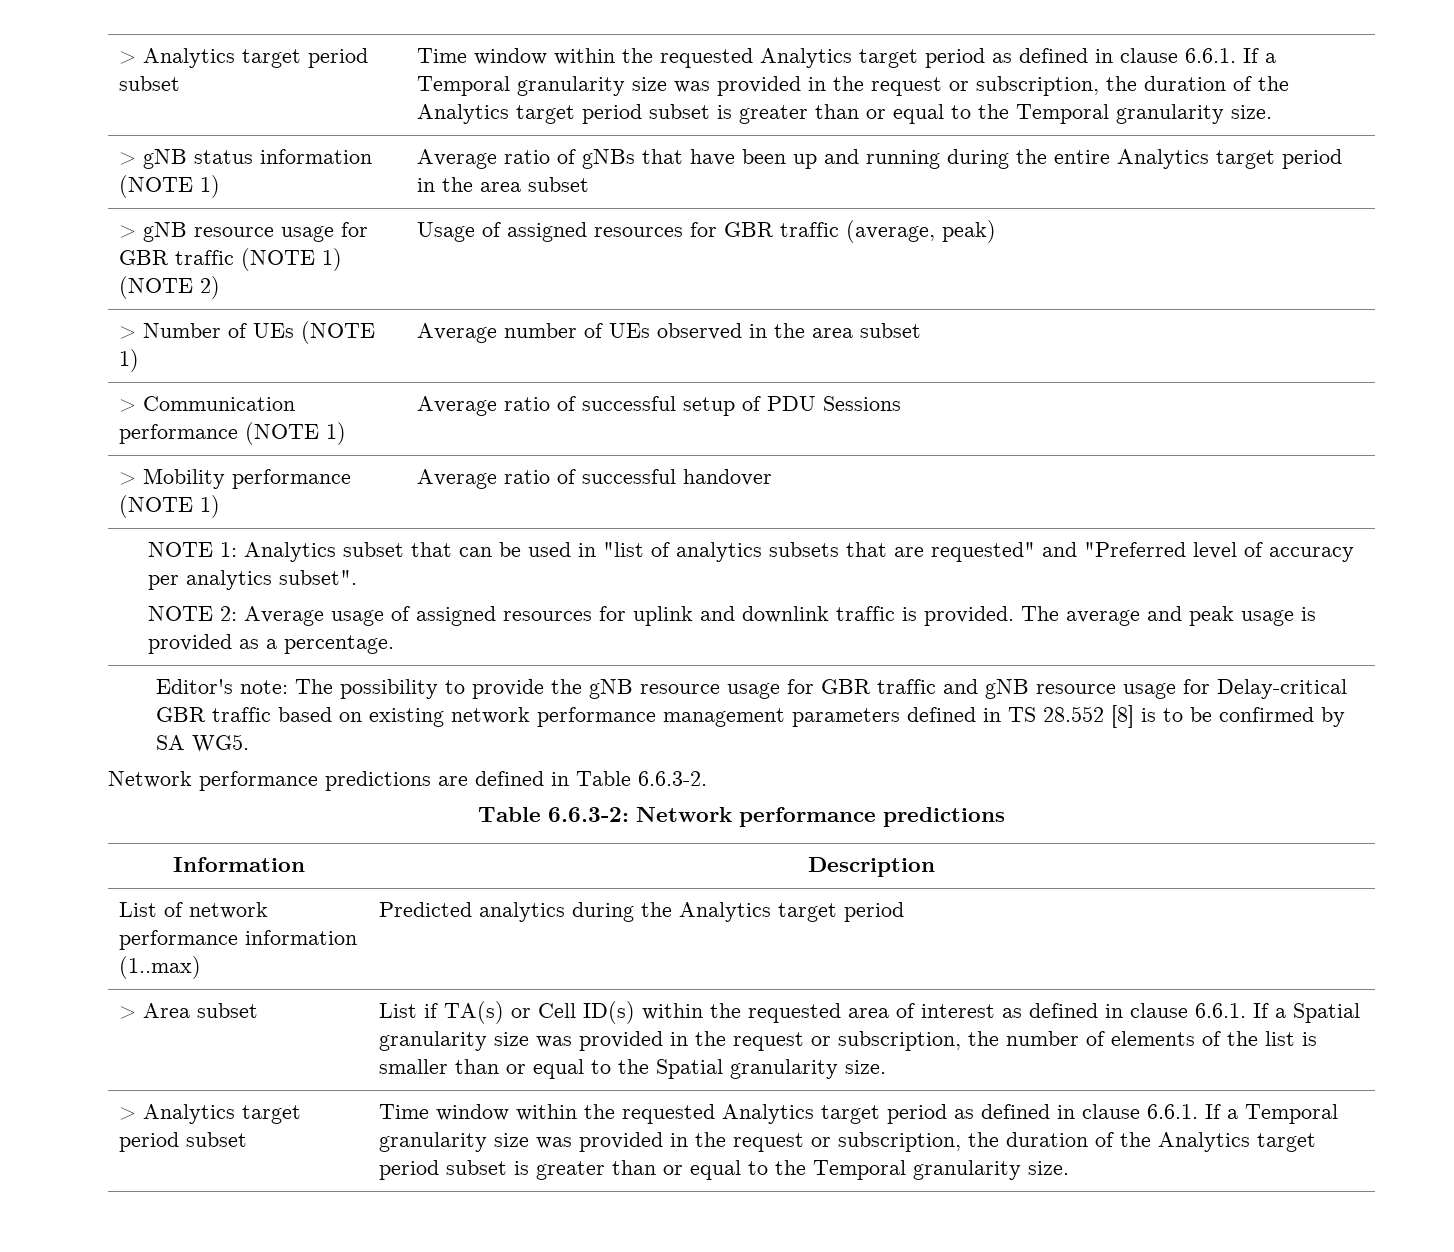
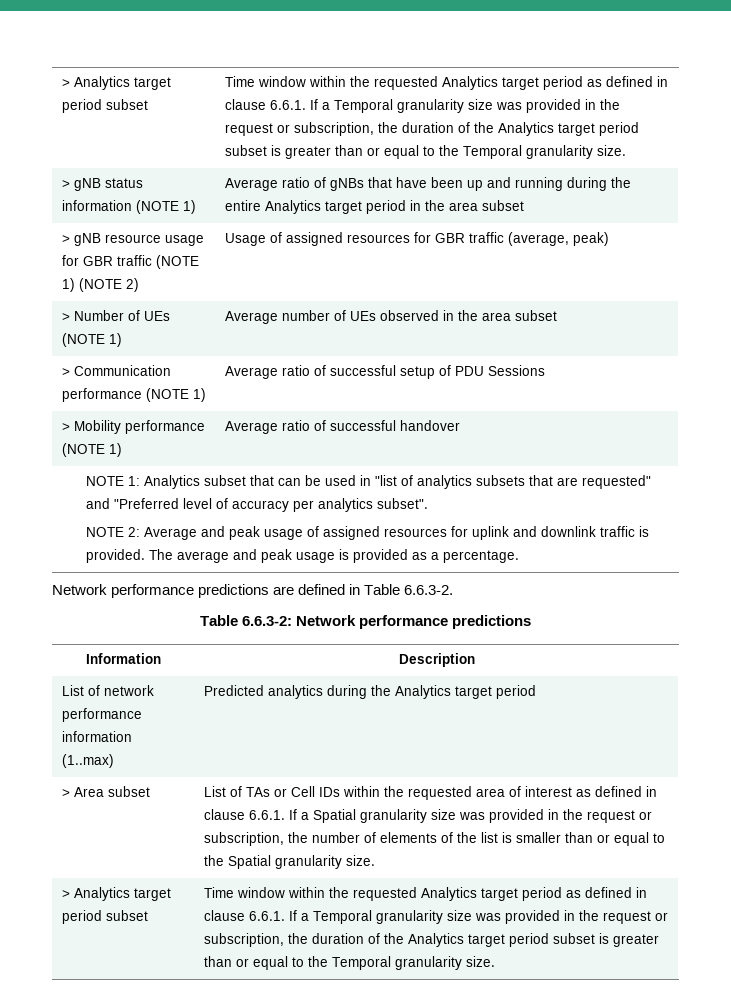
- NOTE 2: Average usage of assigned resources for uplink and downlink traffic is provided.
+ NOTE 2: Average and peak usage of assigned resources for uplink and downlink traffic is provided.
- Editor's note: The possibility to provide the gNB resource usage for GBR traffic and gNB resource usage for Delay-critical GBR traffic based on existing network performance management parameters defined in TS 28.552 [8] is to be confirmed by SA WG5.
- List if TA(s) or Cell ID(s) within the requested area of interest as defined in clause 6.6.1. If a Spatial granularity size was provided in the request or subscription, the number of elements of the list is smaller than or equal to the Spatial granularity size.
+ List of TAs or Cell IDs within the requested area of interest as defined in clause 6.6.1. If a Spatial granularity size was provided in the request or subscription, the number of elements of the list is smaller than or equal to the Spatial granularity size.

